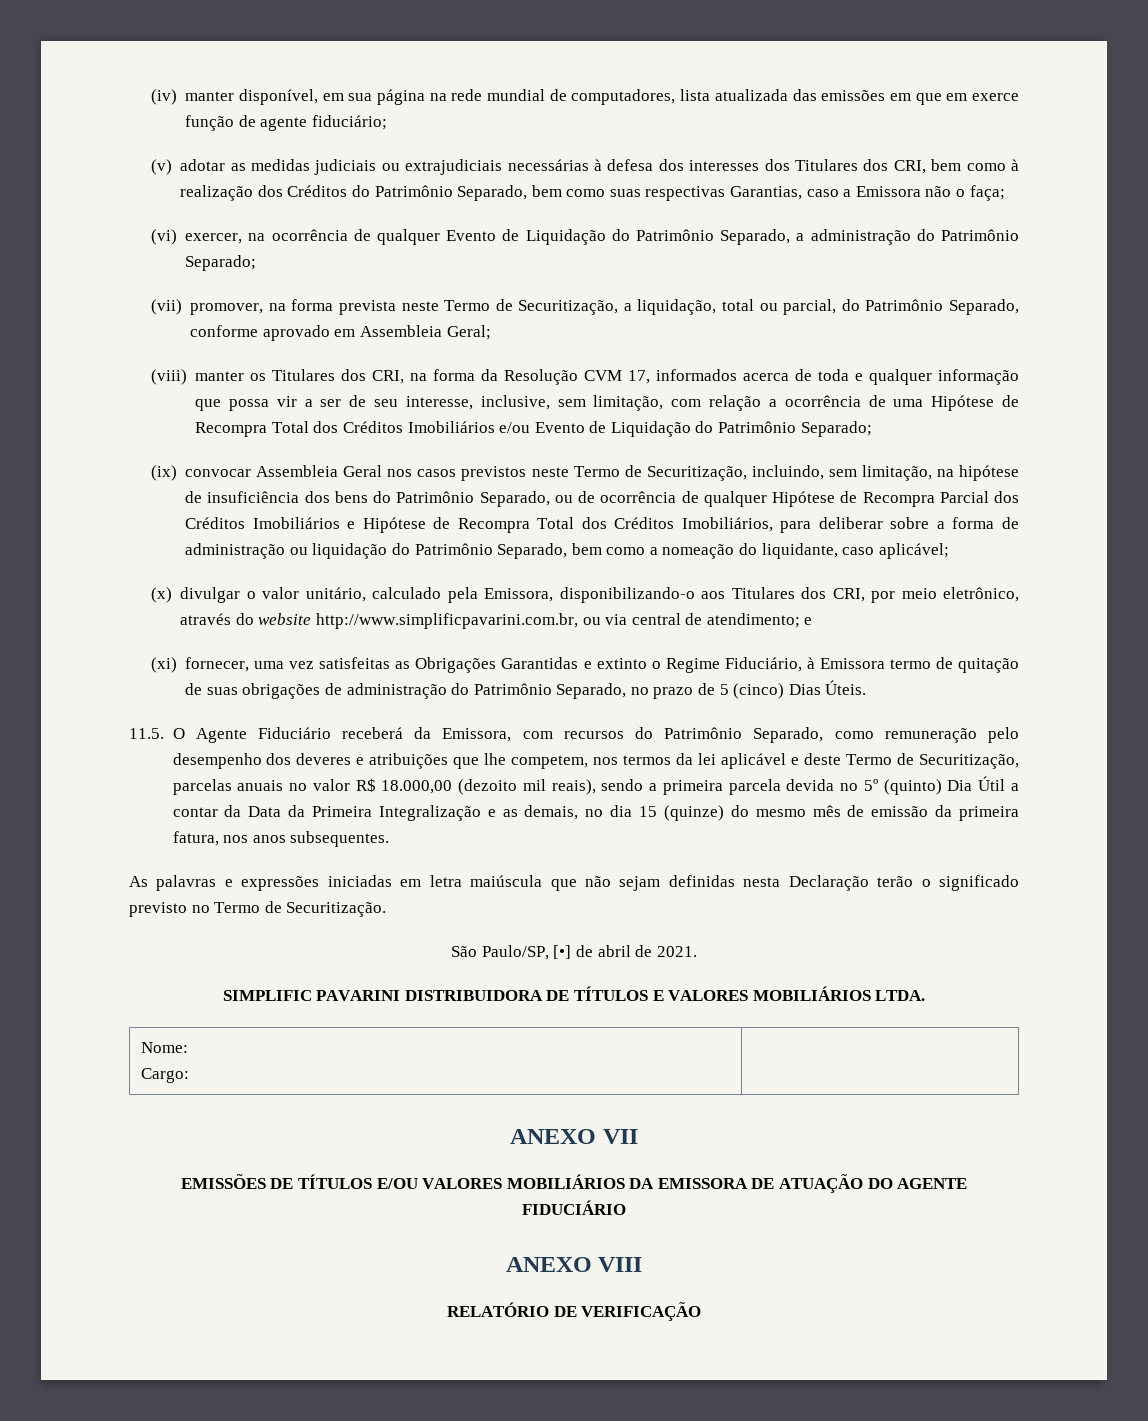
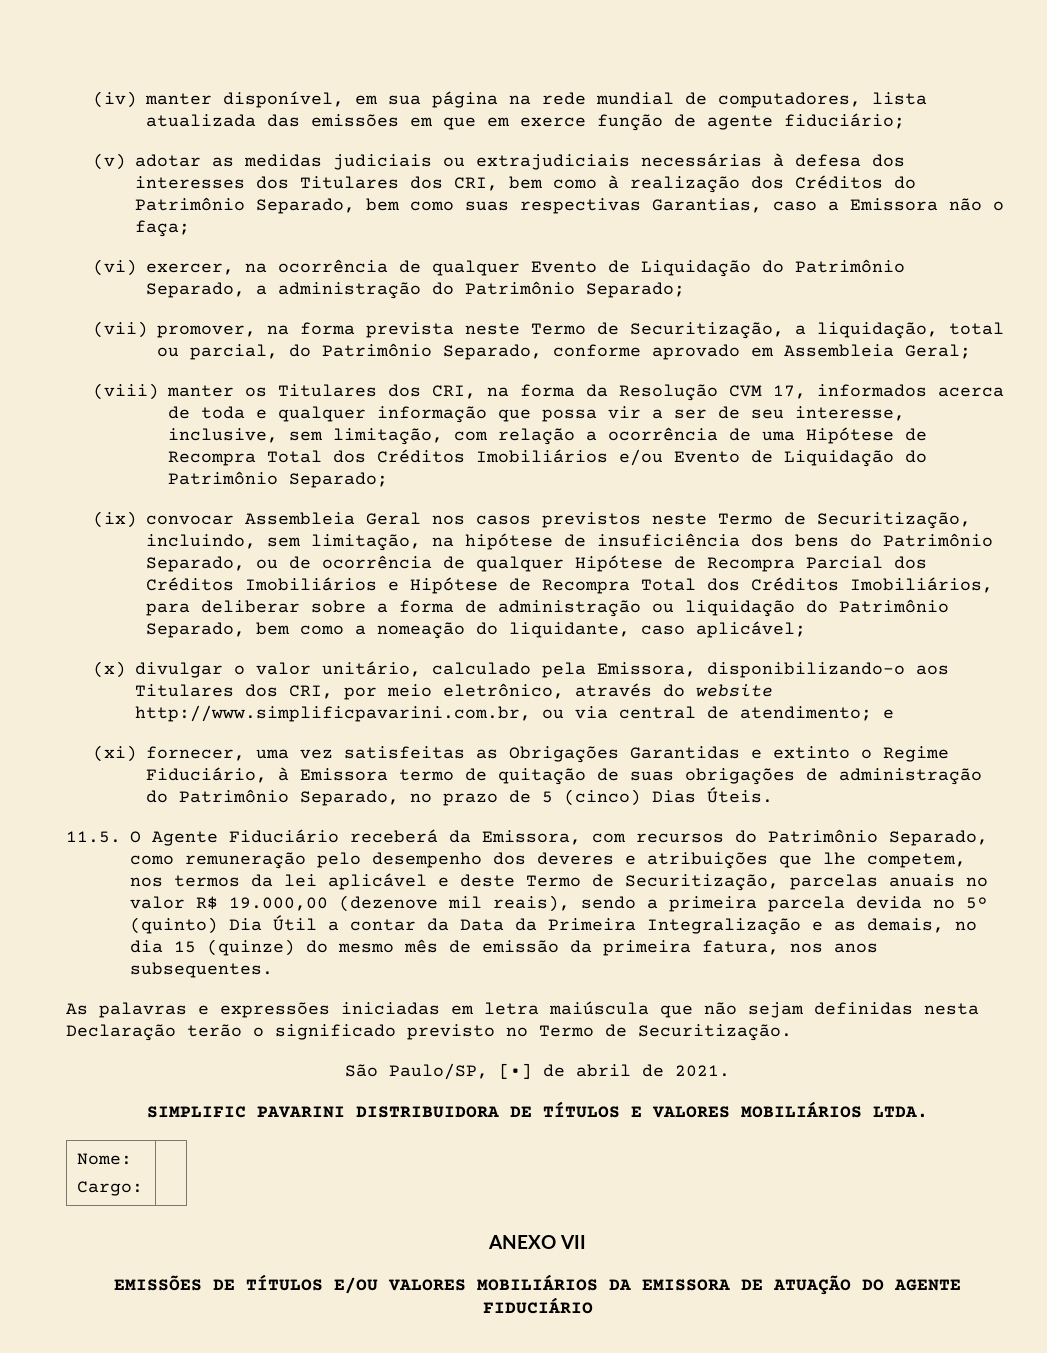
- 11.5. O Agente Fiduciário receberá da Emissora, com recursos do Patrimônio Separado, como remuneração pelo desempenho dos deveres e atribuições que lhe competem, nos termos da lei aplicável e deste Termo de Securitização, parcelas anuais no valor R$ 18.000,00 (dezoito mil reais), sendo a primeira parcela devida no 5º (quinto) Dia Útil a contar da Data da Primeira Integralização e as demais, no dia 15 (quinze) do mesmo mês de emissão da primeira fatura, nos anos subsequentes.
+ 11.5. O Agente Fiduciário receberá da Emissora, com recursos do Patrimônio Separado, como remuneração pelo desempenho dos deveres e atribuições que lhe competem, nos termos da lei aplicável e deste Termo de Securitização, parcelas anuais no valor R$ 19.000,00 (dezenove mil reais), sendo a primeira parcela devida no 5º (quinto) Dia Útil a contar da Data da Primeira Integralização e as demais, no dia 15 (quinze) do mesmo mês de emissão da primeira fatura, nos anos subsequentes.
- ANEXO VIII
- RELATÓRIO DE VERIFICAÇÃO

